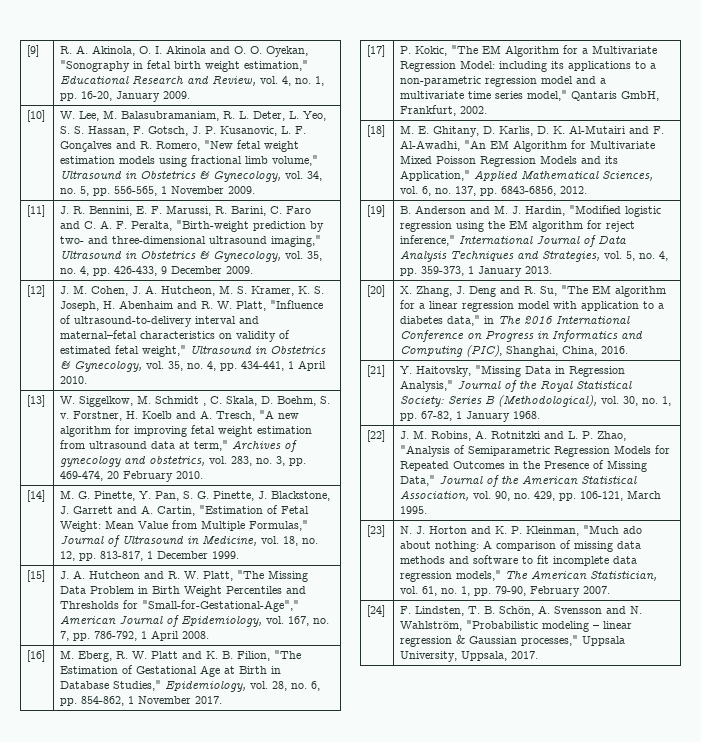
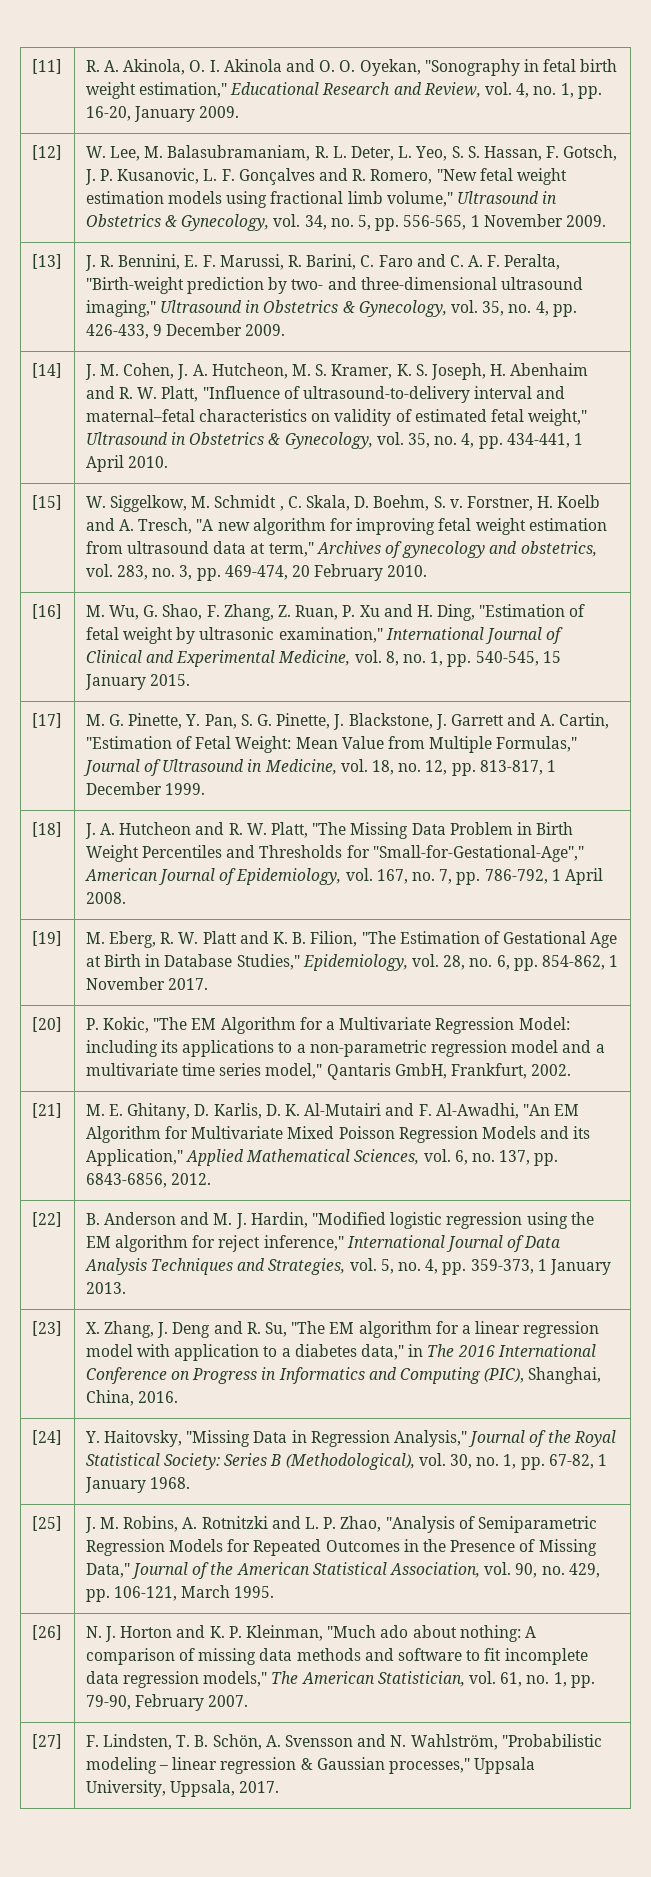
- [9] | R. A. Akinola, O. I. Akinola and O. O. Oyekan, "Sonography in fetal birth weight estimation," Educational Research and Review, vol. 4, no. 1, pp. 16-20, January 2009.
+ [11] | R. A. Akinola, O. I. Akinola and O. O. Oyekan, "Sonography in fetal birth weight estimation," Educational Research and Review, vol. 4, no. 1, pp. 16-20, January 2009.
- [10]
+ [12]
- [11] | J. R. Bennini, E. F. Marussi, R. Barini, C. Faro and C. A. F. Peralta, "Birth-weight prediction by two- and three-dimensional ultrasound imaging," Ultrasound in Obstetrics & Gynecology, vol. 35, no. 4, pp. 426-433, 9 December 2009.
+ [13] | J. R. Bennini, E. F. Marussi, R. Barini, C. Faro and C. A. F. Peralta, "Birth-weight prediction by two- and three-dimensional ultrasound imaging," Ultrasound in Obstetrics & Gynecology, vol. 35, no. 4, pp. 426-433, 9 December 2009.
- [12]
+ [14]
- [13]
+ [15]
- [14] | M. G. Pinette, Y. Pan, S. G. Pinette, J. Blackstone, J. Garrett and A. Cartin, "Estimation of Fetal Weight: Mean Value from Multiple Formulas," Journal of Ultrasound in Medicine, vol. 18, no. 12, pp. 813-817, 1 December 1999.
+ [16] | M. Wu, G. Shao, F. Zhang, Z. Ruan, P. Xu and H. Ding, "Estimation of fetal weight by ultrasonic examination," International Journal of Clinical and Experimental Medicine, vol. 8, no. 1, pp. 540-545, 15 January 2015.
+ [17] | M. G. Pinette, Y. Pan, S. G. Pinette, J. Blackstone, J. Garrett and A. Cartin, "Estimation of Fetal Weight: Mean Value from Multiple Formulas," Journal of Ultrasound in Medicine, vol. 18, no. 12, pp. 813-817, 1 December 1999.
- [15] | J. A. Hutcheon and R. W. Platt, "The Missing Data Problem in Birth Weight Percentiles and Thresholds for "Small-for-Gestational-Age"," American Journal of Epidemiology, vol. 167, no. 7, pp. 786-792, 1 April 2008.
+ [18] | J. A. Hutcheon and R. W. Platt, "The Missing Data Problem in Birth Weight Percentiles and Thresholds for "Small-for-Gestational-Age"," American Journal of Epidemiology, vol. 167, no. 7, pp. 786-792, 1 April 2008.
- [16] | M. Eberg, R. W. Platt and K. B. Filion, "The Estimation of Gestational Age at Birth in Database Studies," Epidemiology, vol. 28, no. 6, pp. 854-862, 1 November 2017.
+ [19] | M. Eberg, R. W. Platt and K. B. Filion, "The Estimation of Gestational Age at Birth in Database Studies," Epidemiology, vol. 28, no. 6, pp. 854-862, 1 November 2017.
- [17] | P. Kokic, "The EM Algorithm for a Multivariate Regression Model: including its applications to a non-parametric regression model and a multivariate time series model," Qantaris GmbH, Frankfurt, 2002.
+ [20] | P. Kokic, "The EM Algorithm for a Multivariate Regression Model: including its applications to a non-parametric regression model and a multivariate time series model," Qantaris GmbH, Frankfurt, 2002.
- [18] | M. E. Ghitany, D. Karlis, D. K. Al-Mutairi and F. Al-Awadhi, "An EM Algorithm for Multivariate Mixed Poisson Regression Models and its Application," Applied Mathematical Sciences, vol. 6, no. 137, pp. 6843-6856, 2012.
+ [21] | M. E. Ghitany, D. Karlis, D. K. Al-Mutairi and F. Al-Awadhi, "An EM Algorithm for Multivariate Mixed Poisson Regression Models and its Application," Applied Mathematical Sciences, vol. 6, no. 137, pp. 6843-6856, 2012.
- [19] | B. Anderson and M. J. Hardin, "Modified logistic regression using the EM algorithm for reject inference," International Journal of Data Analysis Techniques and Strategies, vol. 5, no. 4, pp. 359-373, 1 January 2013.
+ [22] | B. Anderson and M. J. Hardin, "Modified logistic regression using the EM algorithm for reject inference," International Journal of Data Analysis Techniques and Strategies, vol. 5, no. 4, pp. 359-373, 1 January 2013.
- [20] | X. Zhang, J. Deng and R. Su, "The EM algorithm for a linear regression model with application to a diabetes data," in The 2016 International Conference on Progress in Informatics and Computing (PIC), Shanghai, China, 2016.
+ [23] | X. Zhang, J. Deng and R. Su, "The EM algorithm for a linear regression model with application to a diabetes data," in The 2016 International Conference on Progress in Informatics and Computing (PIC), Shanghai, China, 2016.
- [21] | Y. Haitovsky, "Missing Data in Regression Analysis," Journal of the Royal Statistical Society: Series B (Methodological), vol. 30, no. 1, pp. 67-82, 1 January 1968.
+ [24] | Y. Haitovsky, "Missing Data in Regression Analysis," Journal of the Royal Statistical Society: Series B (Methodological), vol. 30, no. 1, pp. 67-82, 1 January 1968.
- [22] | J. M. Robins, A. Rotnitzki and L. P. Zhao, "Analysis of Semiparametric Regression Models for Repeated Outcomes in the Presence of Missing Data," Journal of the American Statistical Association, vol. 90, no. 429, pp. 106-121, March 1995.
+ [25] | J. M. Robins, A. Rotnitzki and L. P. Zhao, "Analysis of Semiparametric Regression Models for Repeated Outcomes in the Presence of Missing Data," Journal of the American Statistical Association, vol. 90, no. 429, pp. 106-121, March 1995.
- [23] | N. J. Horton and K. P. Kleinman, "Much ado about nothing: A comparison of missing data methods and software to fit incomplete data regression models," The American Statistician, vol. 61, no. 1, pp. 79-90, February 2007.
+ [26] | N. J. Horton and K. P. Kleinman, "Much ado about nothing: A comparison of missing data methods and software to fit incomplete data regression models," The American Statistician, vol. 61, no. 1, pp. 79-90, February 2007.
- [24] | F. Lindsten, T. B. Schön, A. Svensson and N. Wahlström, "Probabilistic modeling – linear regression & Gaussian processes," Uppsala University, Uppsala, 2017.
+ [27] | F. Lindsten, T. B. Schön, A. Svensson and N. Wahlström, "Probabilistic modeling – linear regression & Gaussian processes," Uppsala University, Uppsala, 2017.

